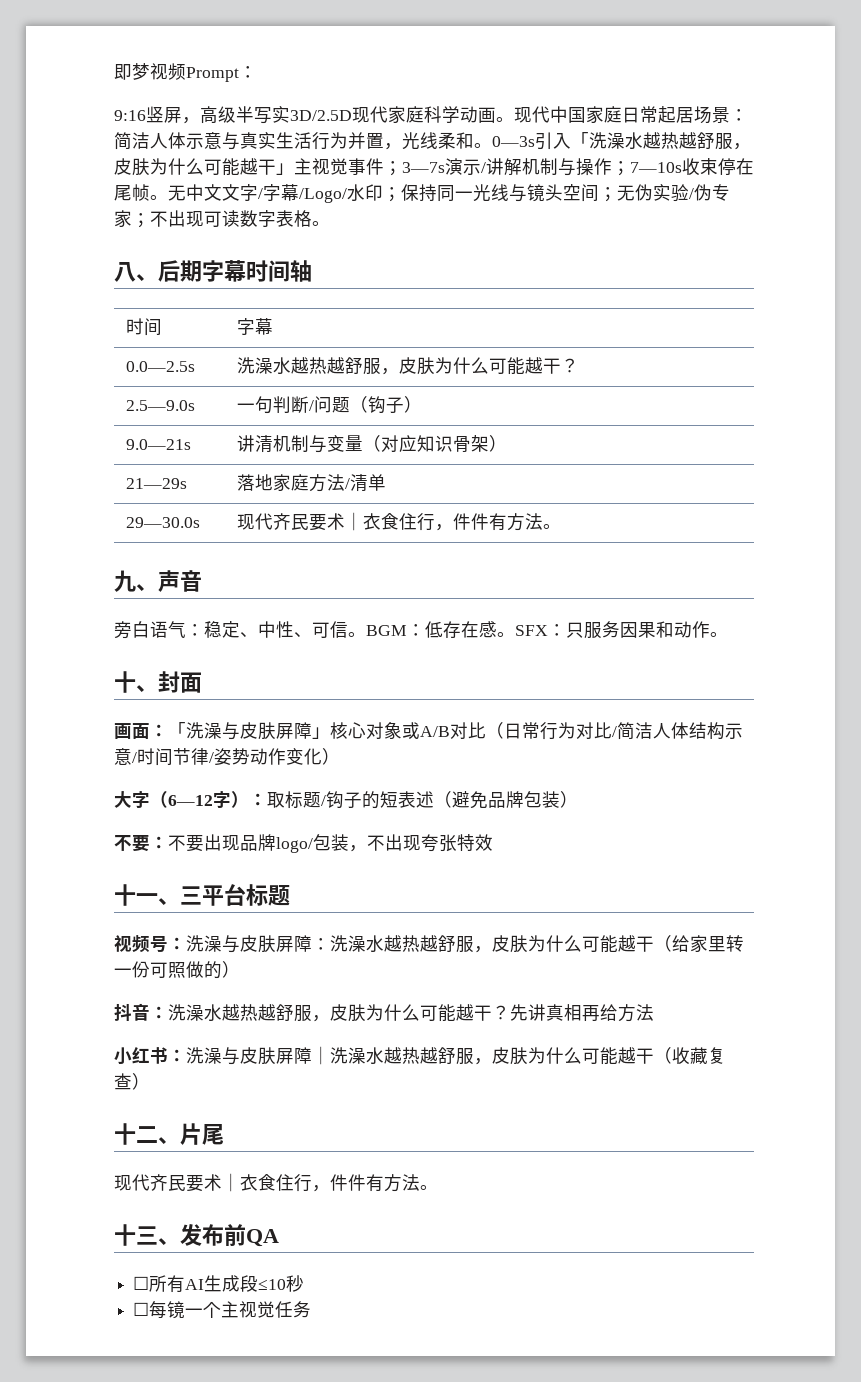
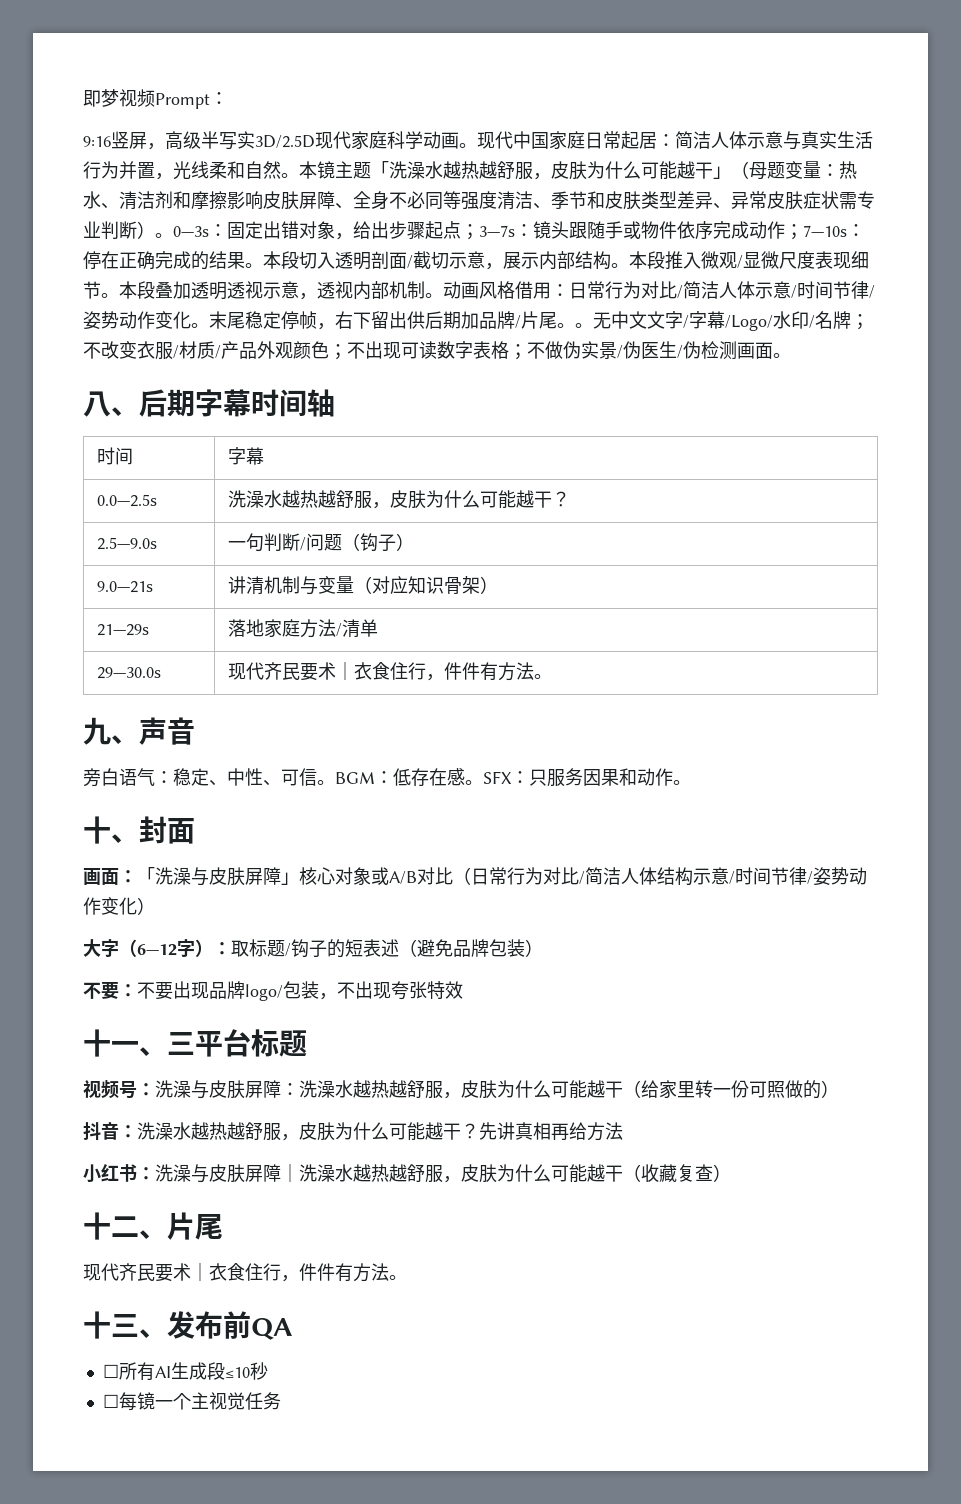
- 现代中国家庭日常起居场景：简洁人体示意与真实生活行为并置，光线柔和。0—3s引入「洗澡水越热越舒服，皮肤为什么可能越干」主视觉事件；3—7s演示/讲解机制与操作；7—10s收束停在尾帧。
+ 现代中国家庭日常起居：简洁人体示意与真实生活行为并置，光线柔和自然。本镜主题「洗澡水越热越舒服，皮肤为什么可能越干」（母题变量：热水、清洁剂和摩擦影响皮肤屏障、全身不必同等强度清洁、季节和皮肤类型差异、异常皮肤症状需专业判断）。0—3s：固定出错对象，给出步骤起点；3—7s：镜头跟随手或物件依序完成动作；7—10s：停在正确完成的结果。本段切入透明剖面/截切示意，展示内部结构。本段推入微观/显微尺度表现细节。本段叠加透明透视示意，透视内部机制。动画风格借用：日常行为对比/简洁人体示意/时间节律/姿势动作变化。末尾稳定停帧，右下留出供后期加品牌/片尾。。
- 无中文文字/字幕/Logo/水印；保持同一光线与镜头空间；无伪实验/伪专家；不出现可读数字表格。
+ 无中文文字/字幕/Logo/水印/名牌；不改变衣服/材质/产品外观颜色；不出现可读数字表格；不做伪实景/伪医生/伪检测画面。

